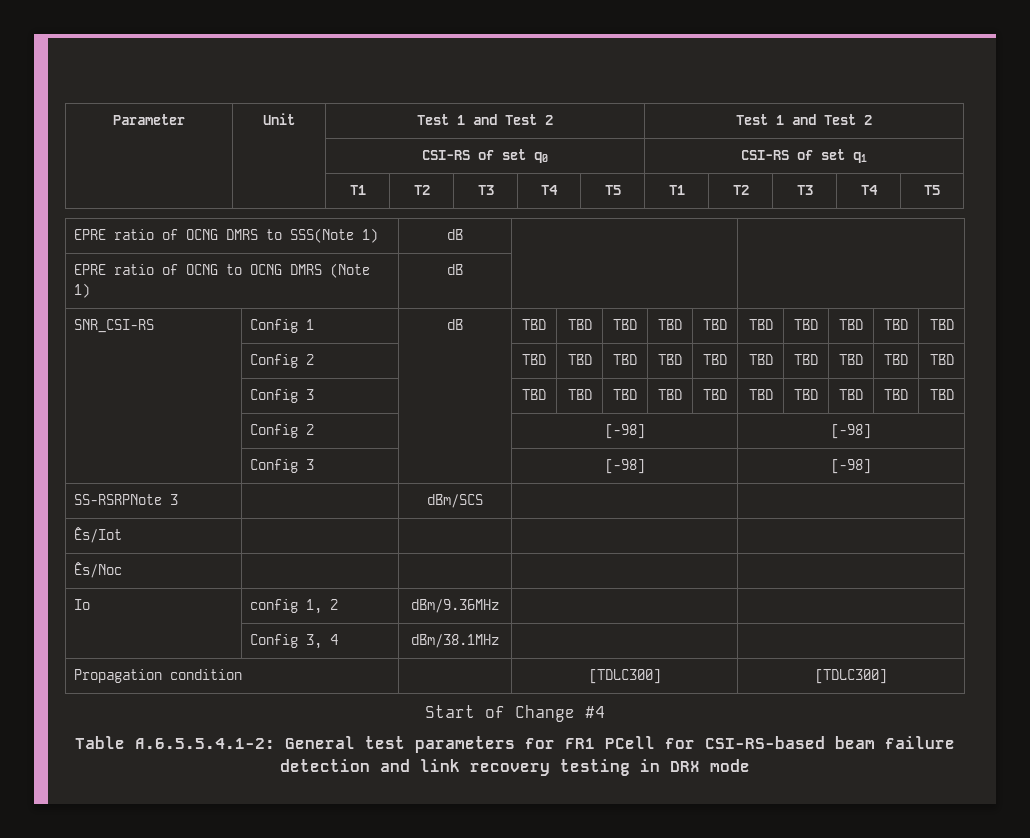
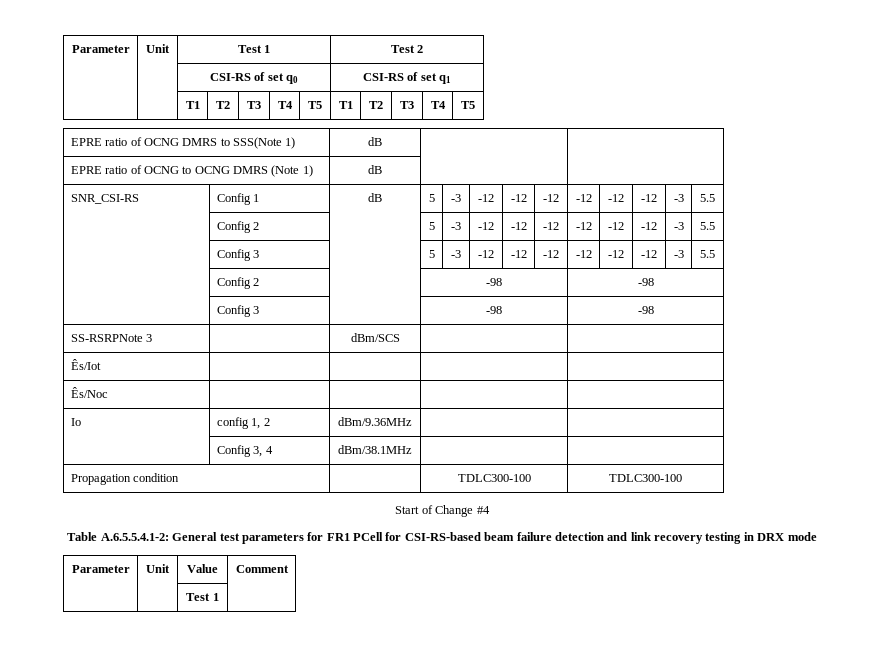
- Parameter | Unit | Test 1 and Test 2 | Test 1 and Test 2
+ Parameter | Unit | Test 1 | Test 2
- SNR_CSI-RS | Config 1 | dB | TBD | TBD | TBD | TBD | TBD | TBD | TBD | TBD | TBD | TBD
- | Config 2 | | TBD | TBD | TBD | TBD | TBD | TBD | TBD | TBD | TBD | TBD
- | Config 3 | | TBD | TBD | TBD | TBD | TBD | TBD | TBD | TBD | TBD | TBD
- | Config 2 | | [-98] | [-98]
- | Config 3 | | [-98] | [-98]
+ SNR_CSI-RS | Config 1 | dB | 5 | -3 | -12 | -12 | -12 | -12 | -12 | -12 | -3 | 5.5
+ | Config 2 | | 5 | -3 | -12 | -12 | -12 | -12 | -12 | -12 | -3 | 5.5
+ | Config 3 | | 5 | -3 | -12 | -12 | -12 | -12 | -12 | -12 | -3 | 5.5
+ | Config 2 | | -98 | -98
+ | Config 3 | | -98 | -98
- Propagation condition | | [TDLC300] | [TDLC300]
+ Propagation condition | | TDLC300-100 | TDLC300-100
+ Parameter | Unit | Value | Comment
+ | | Test 1 |

